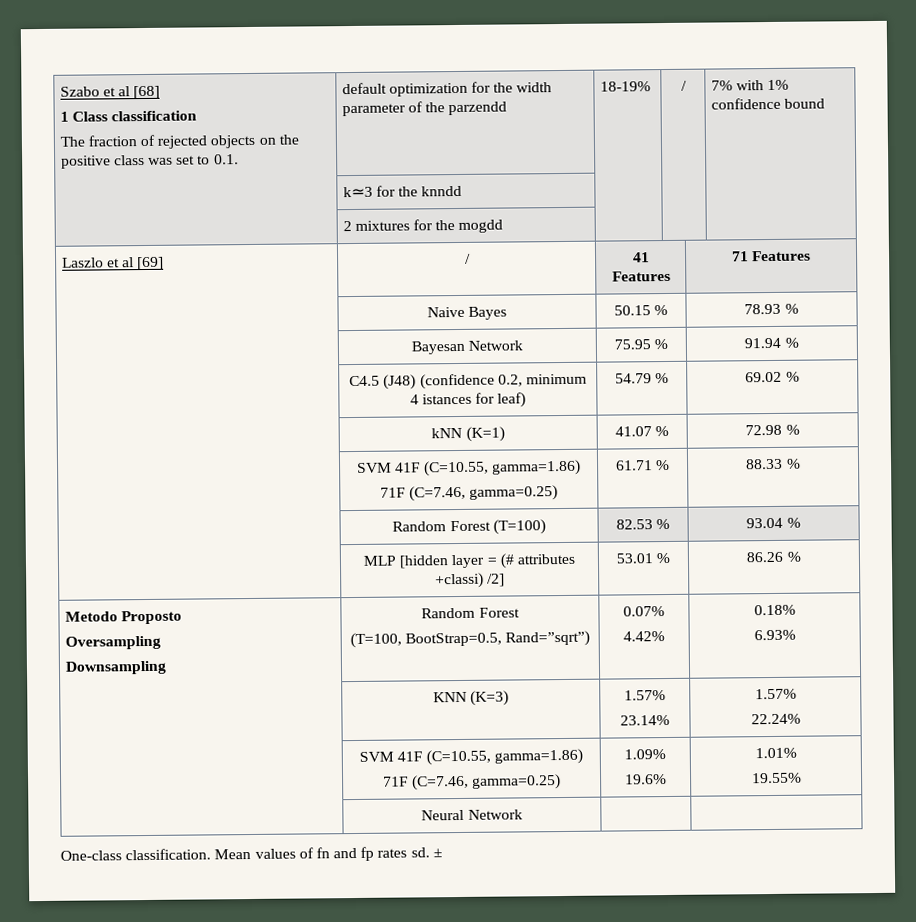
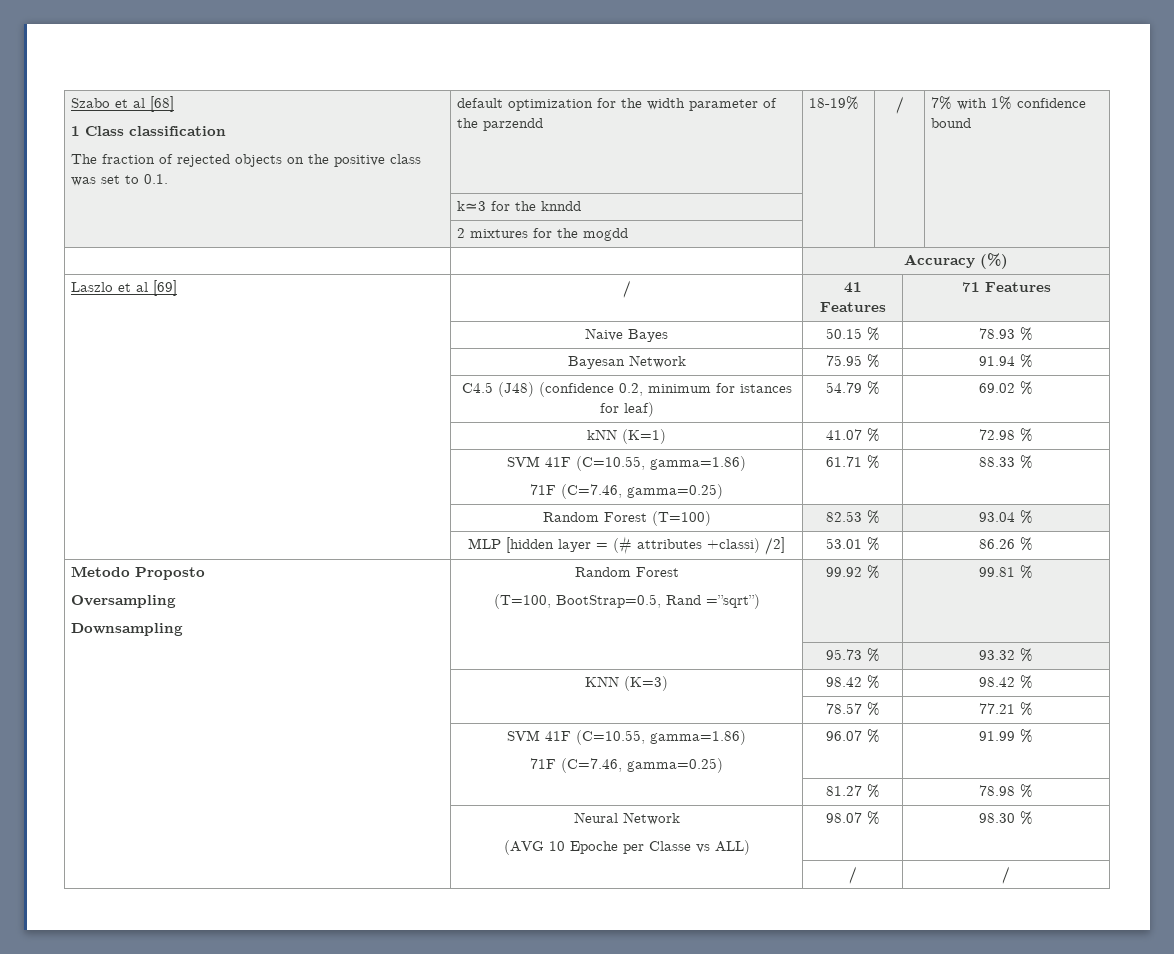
+ | | Accuracy (%)
- | C4.5 (J48) (confidence 0.2, minimum 4 istances for leaf) | 54.79 % | 69.02 %
+ | C4.5 (J48) (confidence 0.2, minimum for istances for leaf) | 54.79 % | 69.02 %
  Metodo Proposto
  Oversampling
  Downsampling | Random Forest
- (T=100, BootStrap=0.5, Rand=”sqrt”) | 0.07%
- 4.42% | 0.18%
- 6.93%
- | KNN (K=3) | 1.57%
- 23.14% | 1.57%
- 22.24%
+ (T=100, BootStrap=0.5, Rand =”sqrt”) | 99.92 % | 99.81 %
+ | | 95.73 % | 93.32 %
+ | KNN (K=3) | 98.42 % | 98.42 %
+ | | 78.57 % | 77.21 %
  | SVM 41F (C=10.55, gamma=1.86)
- 71F (C=7.46, gamma=0.25) | 1.09%
- 19.6% | 1.01%
- 19.55%
- | Neural Network | |
- One-class classification. Mean values of fn and fp rates sd. ±
+ 71F (C=7.46, gamma=0.25) | 96.07 % | 91.99 %
+ | | 81.27 % | 78.98 %
+ | Neural Network
+ (AVG 10 Epoche per Classe vs ALL) | 98.07 % | 98.30 %
+ | | / | /

